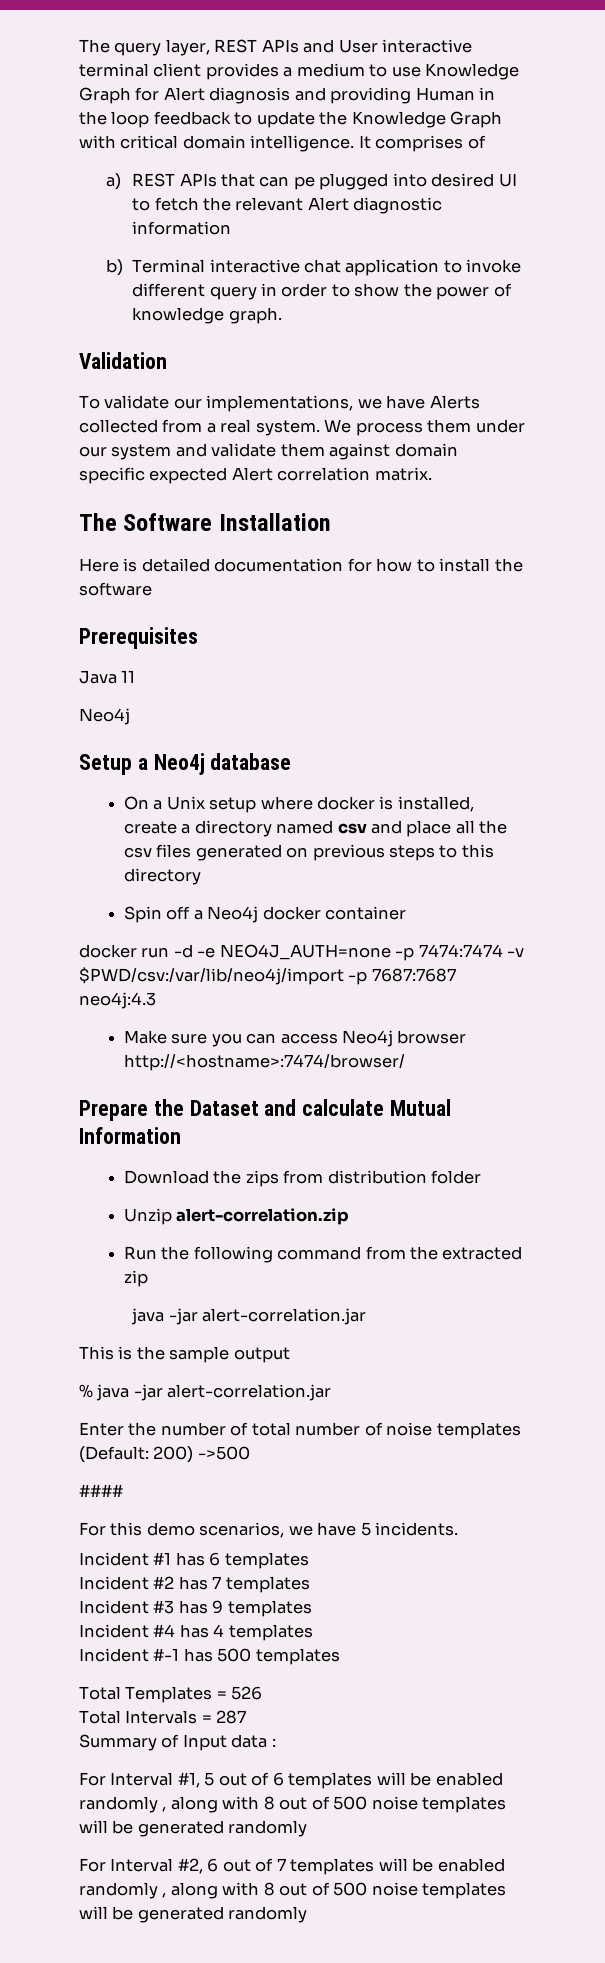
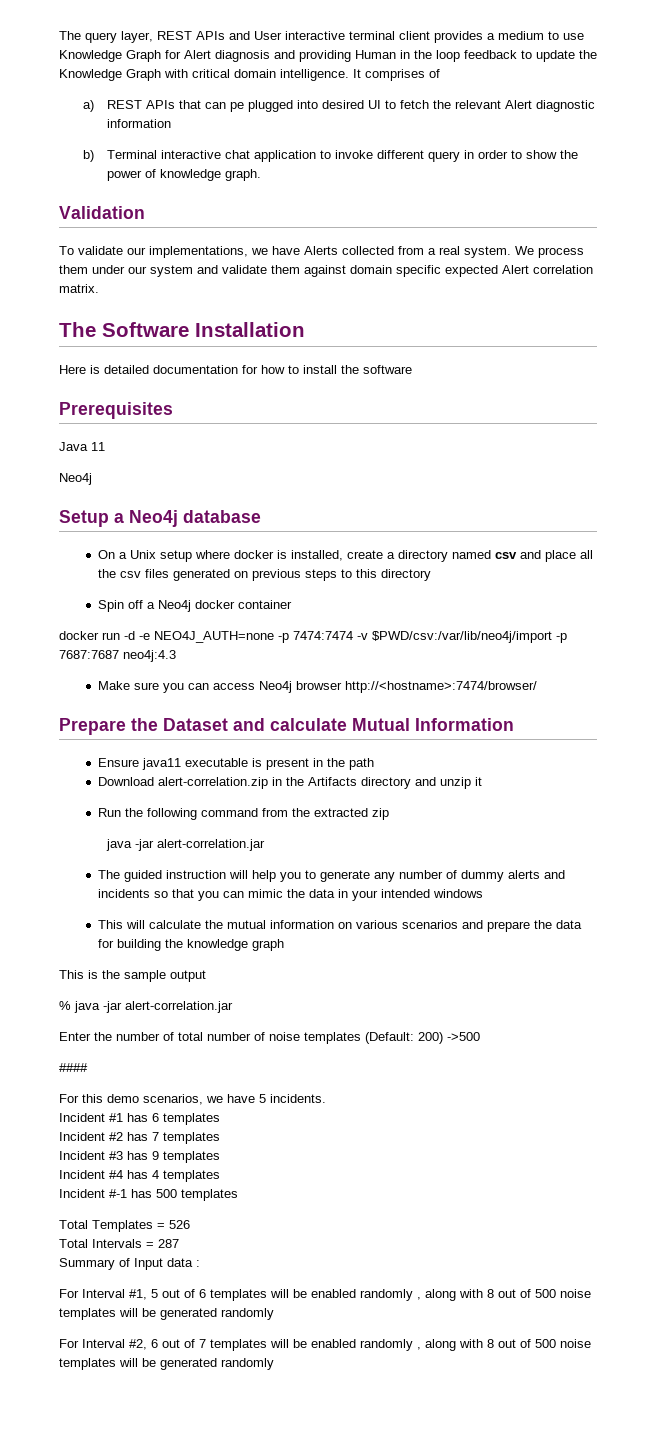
- Download the zips from distribution folder
- Unzip alert-correlation.zip
+ Ensure java11 executable is present in the path
+ Download alert-correlation.zip in the Artifacts directory and unzip it
+ The guided instruction will help you to generate any number of dummy alerts and incidents so that you can mimic the data in your intended windows
+ This will calculate the mutual information on various scenarios and prepare the data for building the knowledge graph

